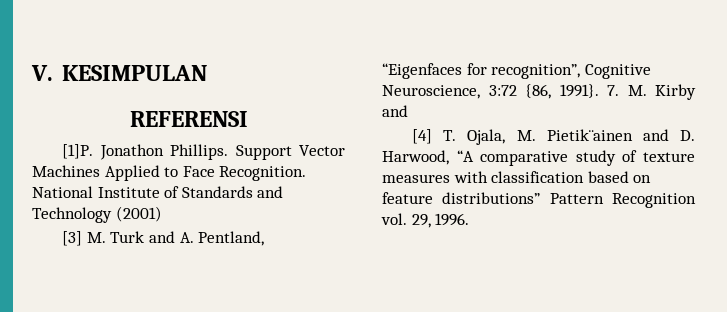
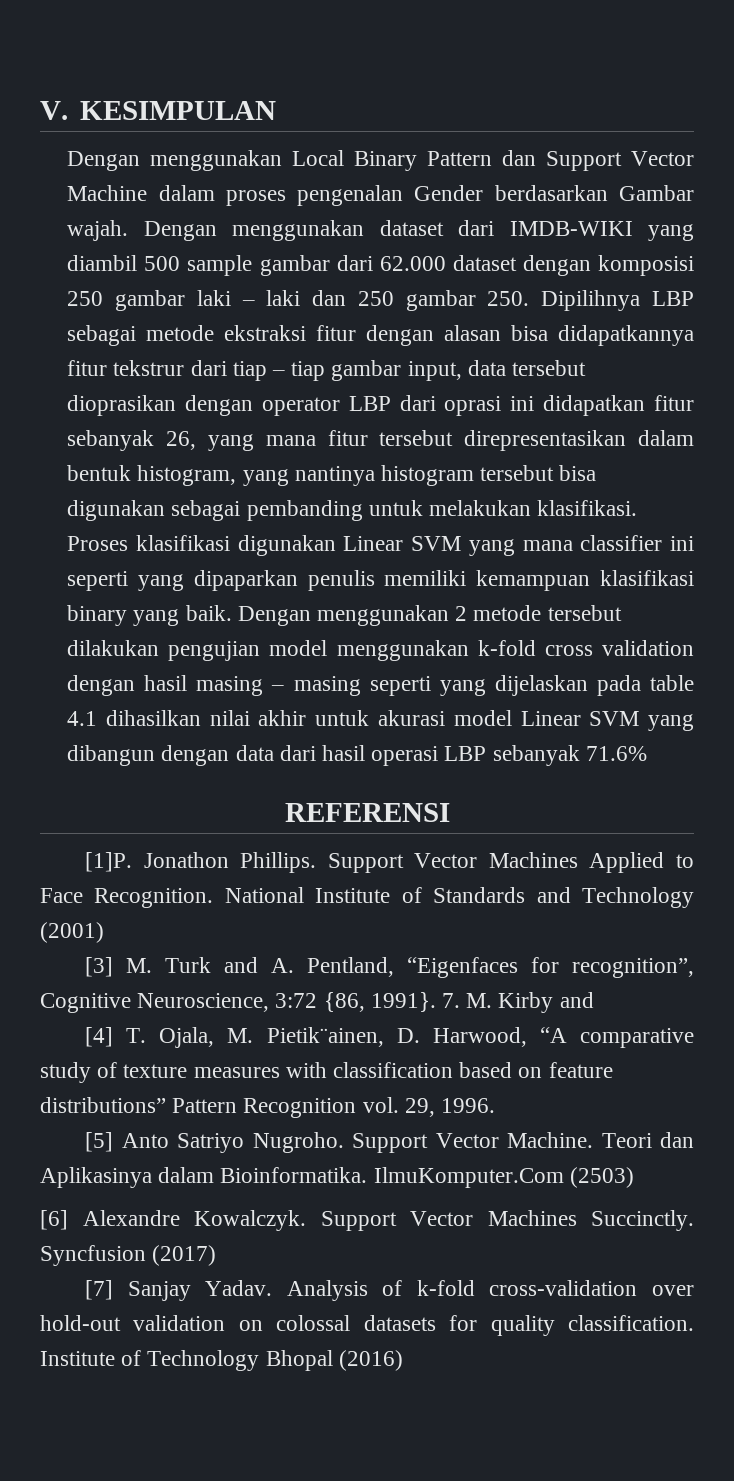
+ Dengan menggunakan Local Binary Pattern dan Support Vector Machine dalam proses pengenalan Gender berdasarkan Gambar wajah. Dengan menggunakan dataset dari IMDB-WIKI yang diambil 500 sample gambar dari 62.000 dataset dengan komposisi 250 gambar laki – laki dan 250 gambar 250. Dipilihnya LBP sebagai metode ekstraksi fitur dengan alasan bisa didapatkannya fitur tekstrur dari tiap – tiap gambar input, data tersebut dioprasikan dengan operator LBP dari oprasi ini didapatkan fitur sebanyak 26, yang mana fitur tersebut direpresentasikan dalam bentuk histogram, yang nantinya histogram tersebut bisa digunakan sebagai pembanding untuk melakukan klasifikasi. Proses klasifikasi digunakan Linear SVM yang mana classifier ini seperti yang dipaparkan penulis memiliki kemampuan klasifikasi binary yang baik. Dengan menggunakan 2 metode tersebut dilakukan pengujian model menggunakan k-fold cross validation dengan hasil masing – masing seperti yang dijelaskan pada table 4.1 dihasilkan nilai akhir untuk akurasi model Linear SVM yang dibangun dengan data dari hasil operasi LBP sebanyak 71.6%
- [4] T. Ojala, M. Pietik¨ainen and D. Harwood, “A comparative study of texture measures with classification based on feature distributions” Pattern Recognition vol. 29, 1996.
+ [4] T. Ojala, M. Pietik¨ainen, D. Harwood, “A comparative study of texture measures with classification based on feature distributions” Pattern Recognition vol. 29, 1996.
+ [5] Anto Satriyo Nugroho. Support Vector Machine. Teori dan Aplikasinya dalam Bioinformatika. IlmuKomputer.Com (2503)
+ [6] Alexandre Kowalczyk. Support Vector Machines Succinctly. Syncfusion (2017)
+ [7] Sanjay Yadav. Analysis of k-fold cross-validation over hold-out validation on colossal datasets for quality classification. Institute of Technology Bhopal (2016)

